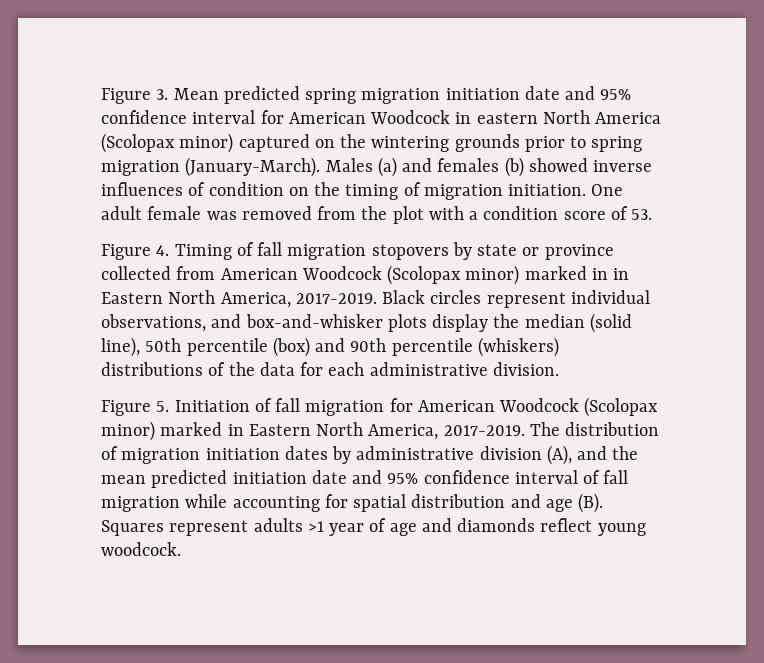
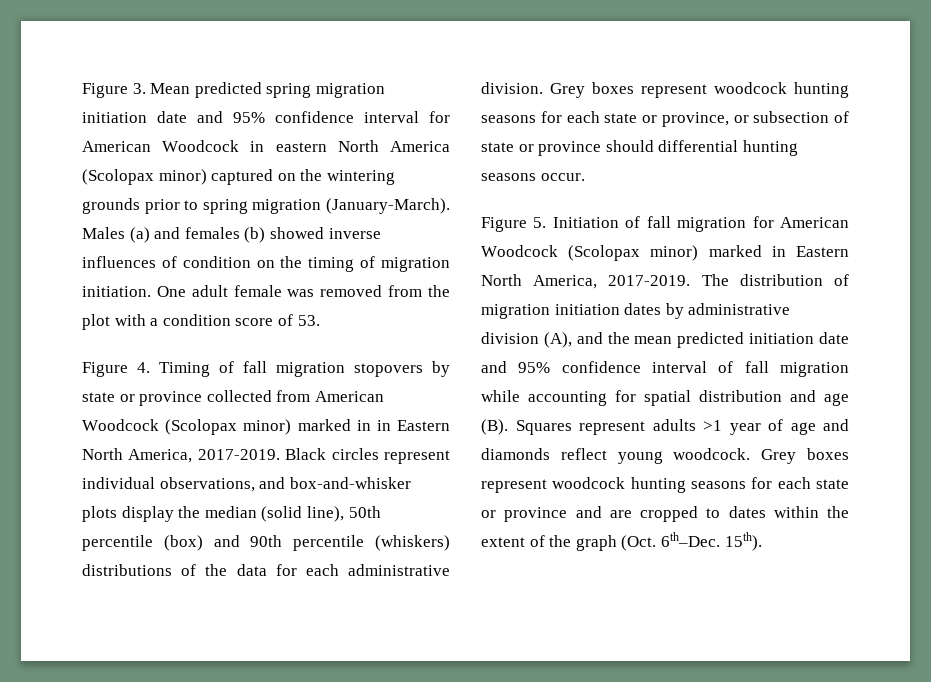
+ Grey boxes represent woodcock hunting seasons for each state or province, or subsection of state or province should differential hunting seasons occur.
+ Grey boxes represent woodcock hunting seasons for each state or province and are cropped to dates within the extent of the graph (Oct. 6th–Dec. 15th).

